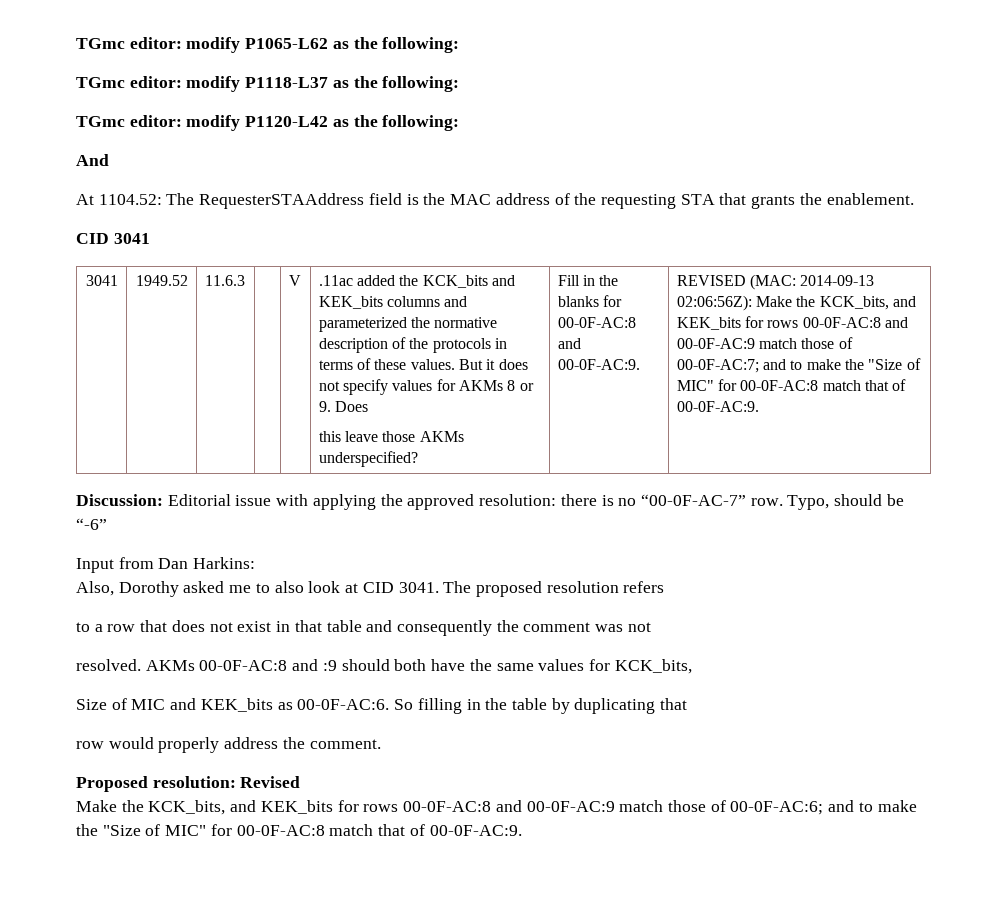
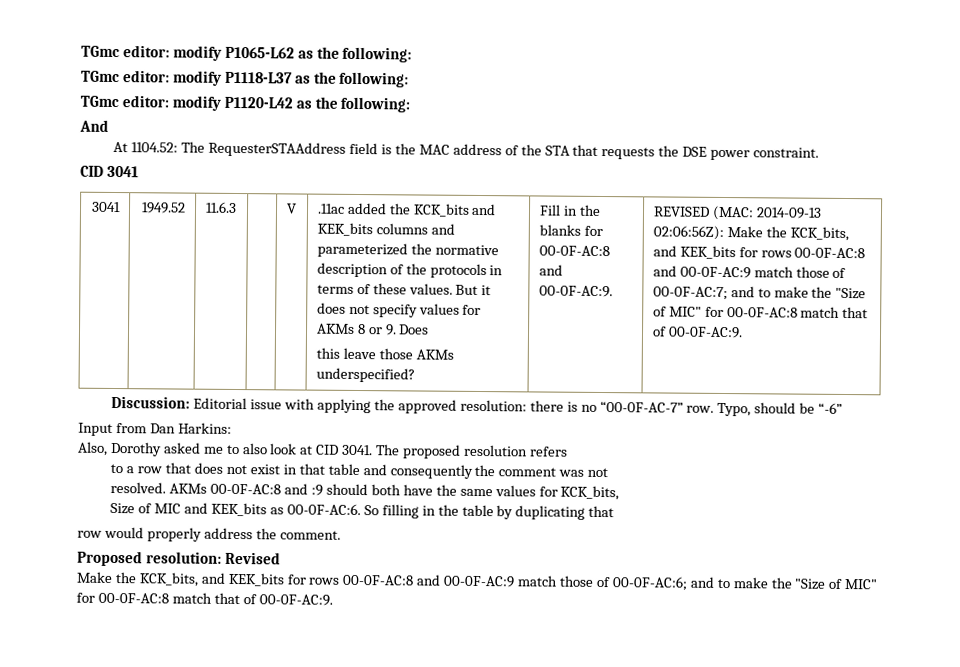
- At 1104.52: The RequesterSTAAddress field is the MAC address of the requesting STA that grants the enablement.
+ At 1104.52: The RequesterSTAAddress field is the MAC address of the STA that requests the DSE power constraint.

